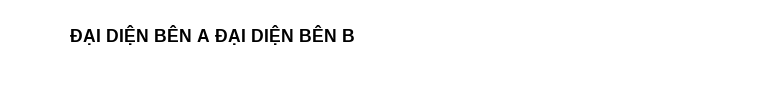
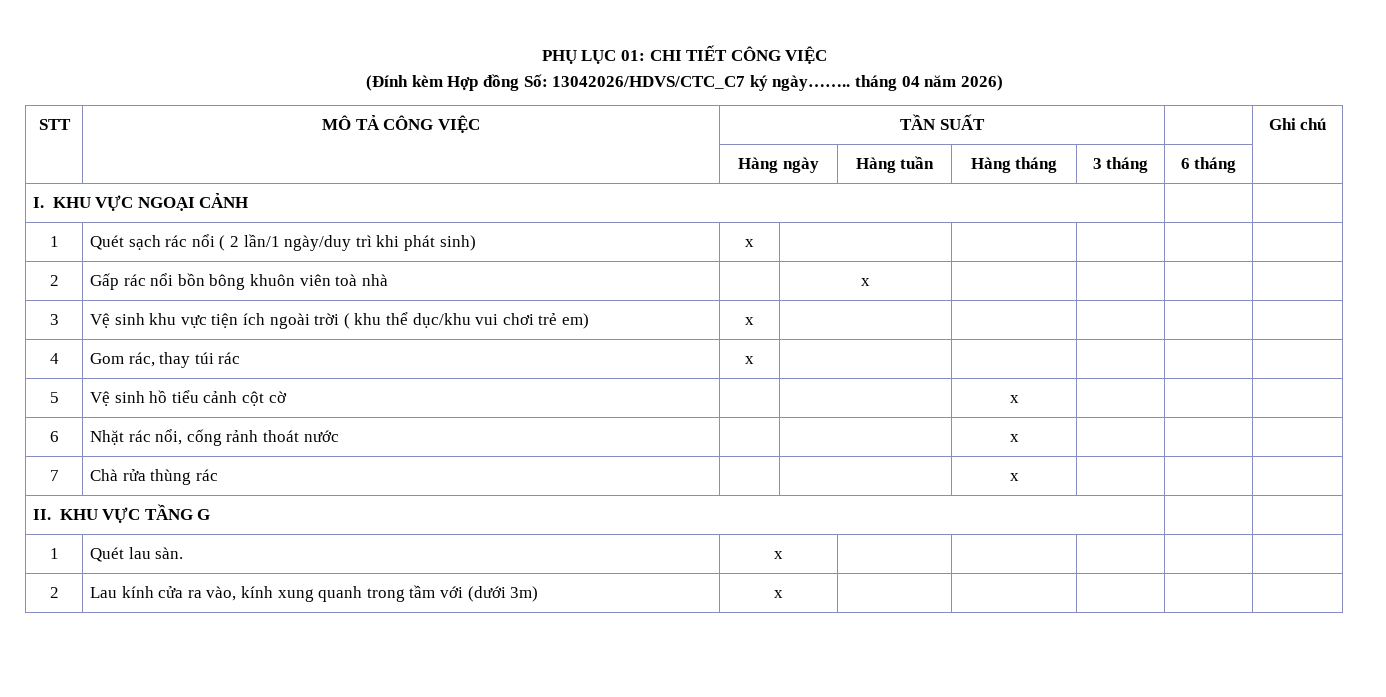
- ĐẠI DIỆN BÊN A ĐẠI DIỆN BÊN B
+ PHỤ LỤC 01: CHI TIẾT CÔNG VIỆC
+ (Đính kèm Hợp đồng Số: 13042026/HDVS/CTC_C7 ký ngày…….. tháng 04 năm 2026)
+ STT | MÔ TẢ CÔNG VIỆC | TẦN SUẤT | | Ghi chú
+ | | Hàng ngày | Hàng tuần | Hàng tháng | 3 tháng | 6 tháng |
+ I. KHU VỰC NGOẠI CẢNH | |
+ 1 | Quét sạch rác nổi ( 2 lần/1 ngày/duy trì khi phát sinh) | x | | | | |
+ 2 | Gấp rác nổi bồn bông khuôn viên toà nhà | | x | | | |
+ 3 | Vệ sinh khu vực tiện ích ngoài trời ( khu thể dục/khu vui chơi trẻ em) | x | | | | |
+ 4 | Gom rác, thay túi rác | x | | | | |
+ 5 | Vệ sinh hồ tiểu cảnh cột cờ | | | x | | |
+ 6 | Nhặt rác nổi, cống rảnh thoát nước | | | x | | |
+ 7 | Chà rửa thùng rác | | | x | | |
+ II. KHU VỰC TẦNG G | |
+ 1 | Quét lau sàn. | x | | | | |
+ 2 | Lau kính cửa ra vào, kính xung quanh trong tầm với (dưới 3m) | x | | | | |

